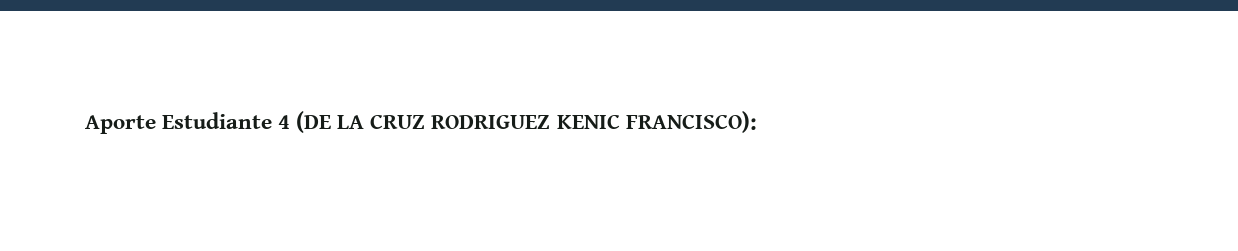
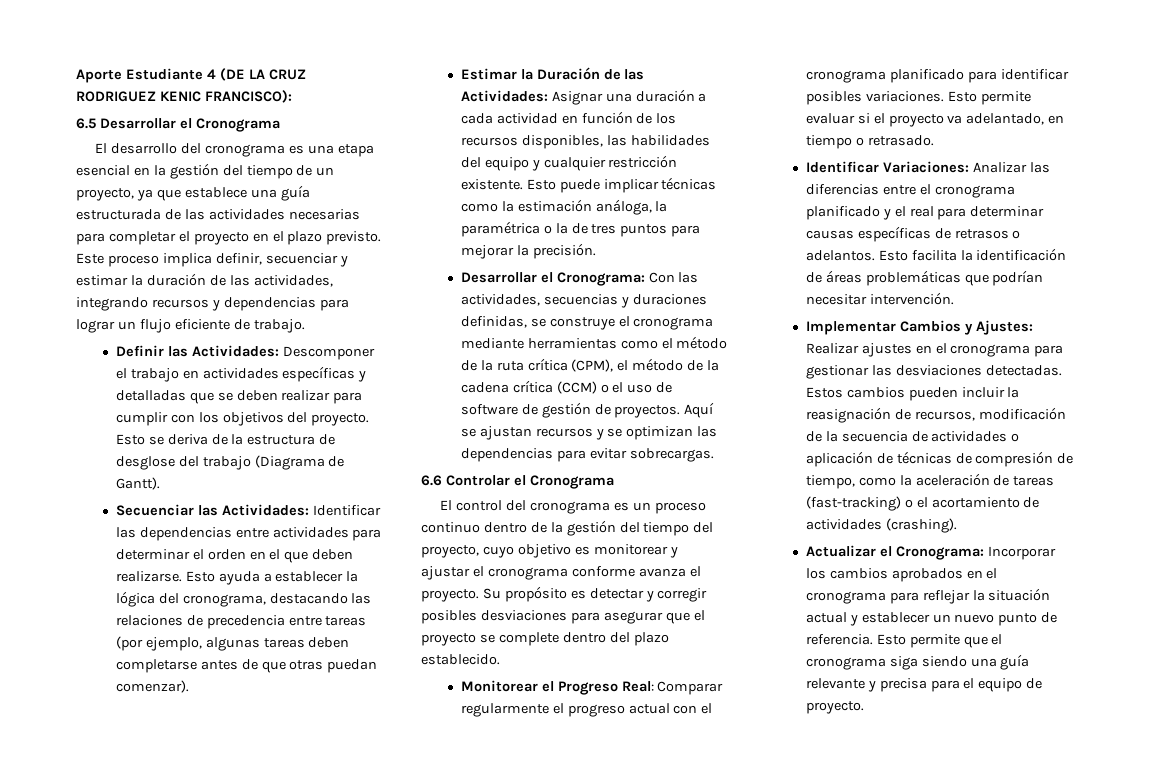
+ 6.5 Desarrollar el Cronograma
+ El desarrollo del cronograma es una etapa esencial en la gestión del tiempo de un proyecto, ya que establece una guía estructurada de las actividades necesarias para completar el proyecto en el plazo previsto. Este proceso implica definir, secuenciar y estimar la duración de las actividades, integrando recursos y dependencias para lograr un flujo eficiente de trabajo.
+ Definir las Actividades: Descomponer el trabajo en actividades específicas y detalladas que se deben realizar para cumplir con los objetivos del proyecto. Esto se deriva de la estructura de desglose del trabajo (Diagrama de Gantt).
+ Secuenciar las Actividades: Identificar las dependencias entre actividades para determinar el orden en el que deben realizarse. Esto ayuda a establecer la lógica del cronograma, destacando las relaciones de precedencia entre tareas (por ejemplo, algunas tareas deben completarse antes de que otras puedan comenzar).
+ Estimar la Duración de las Actividades: Asignar una duración a cada actividad en función de los recursos disponibles, las habilidades del equipo y cualquier restricción existente. Esto puede implicar técnicas como la estimación análoga, la paramétrica o la de tres puntos para mejorar la precisión.
+ Desarrollar el Cronograma: Con las actividades, secuencias y duraciones definidas, se construye el cronograma mediante herramientas como el método de la ruta crítica (CPM), el método de la cadena crítica (CCM) o el uso de software de gestión de proyectos. Aquí se ajustan recursos y se optimizan las dependencias para evitar sobrecargas.
+ 6.6 Controlar el Cronograma
+ El control del cronograma es un proceso continuo dentro de la gestión del tiempo del proyecto, cuyo objetivo es monitorear y ajustar el cronograma conforme avanza el proyecto. Su propósito es detectar y corregir posibles desviaciones para asegurar que el proyecto se complete dentro del plazo establecido.
+ Monitorear el Progreso Real: Comparar regularmente el progreso actual con el cronograma planificado para identificar posibles variaciones. Esto permite evaluar si el proyecto va adelantado, en tiempo o retrasado.
+ Identificar Variaciones: Analizar las diferencias entre el cronograma planificado y el real para determinar causas específicas de retrasos o adelantos. Esto facilita la identificación de áreas problemáticas que podrían necesitar intervención.
+ Implementar Cambios y Ajustes: Realizar ajustes en el cronograma para gestionar las desviaciones detectadas. Estos cambios pueden incluir la reasignación de recursos, modificación de la secuencia de actividades o aplicación de técnicas de compresión de tiempo, como la aceleración de tareas (fast-tracking) o el acortamiento de actividades (crashing).
+ Actualizar el Cronograma: Incorporar los cambios aprobados en el cronograma para reflejar la situación actual y establecer un nuevo punto de referencia. Esto permite que el cronograma siga siendo una guía relevante y precisa para el equipo de proyecto.

